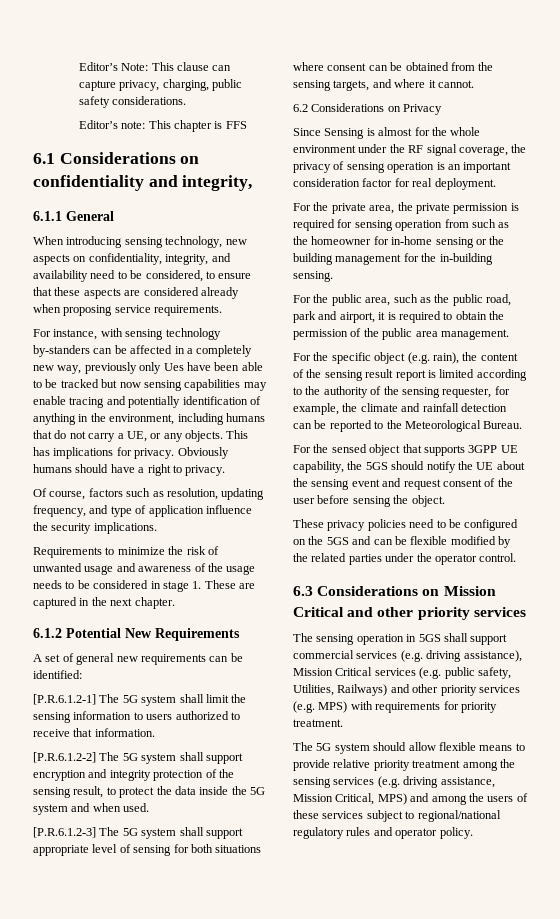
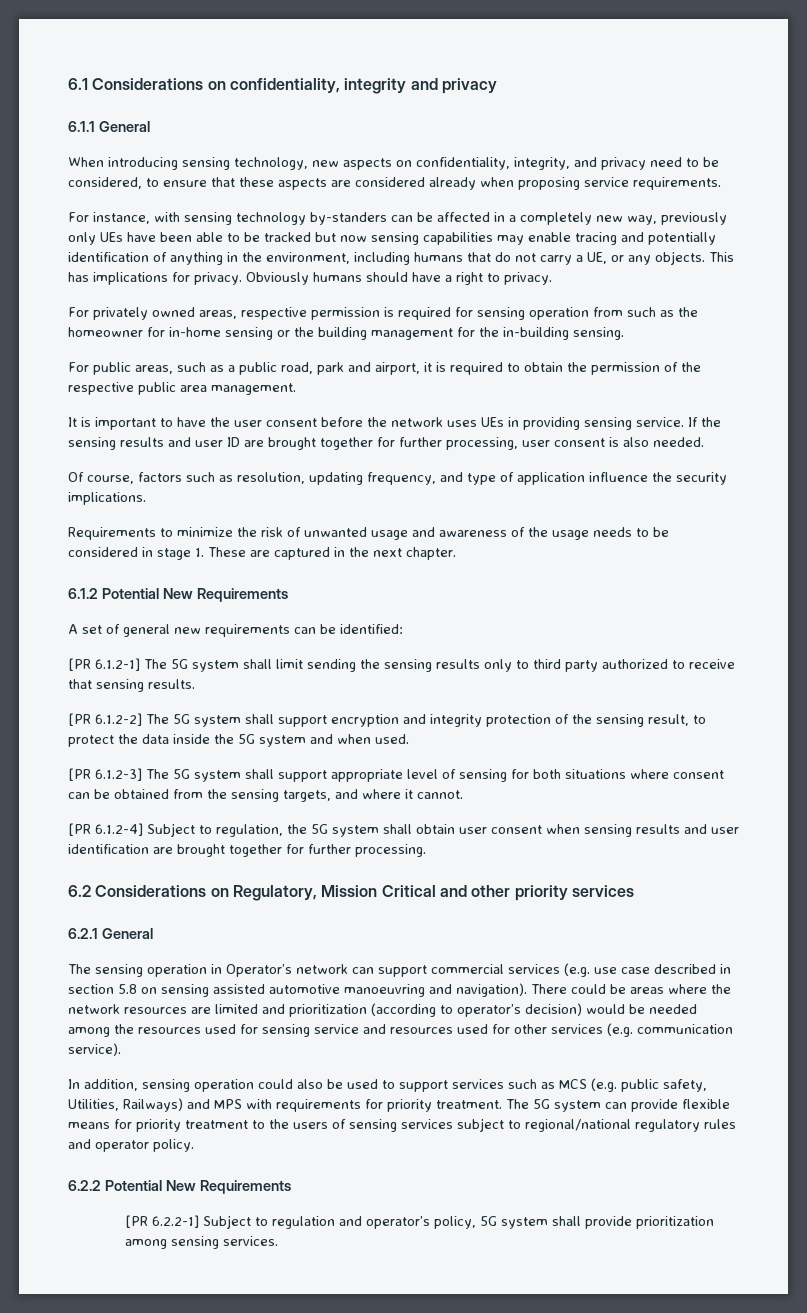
- Editor’s Note: This clause can capture privacy, charging, public safety considerations.
- Editor’s note: This chapter is FFS
- 6.1 Considerations on confidentiality and integrity,
+ 6.1 Considerations on confidentiality, integrity and privacy
- When introducing sensing technology, new aspects on confidentiality, integrity, and availability need to be considered, to ensure that these aspects are considered already when proposing service requirements.
+ When introducing sensing technology, new aspects on confidentiality, integrity, and privacy need to be considered, to ensure that these aspects are considered already when proposing service requirements.
- For instance, with sensing technology by-standers can be affected in a completely new way, previously only Ues have been able to be tracked but now sensing capabilities may enable tracing and potentially identification of anything in the environment, including humans that do not carry a UE, or any objects.
+ For instance, with sensing technology by-standers can be affected in a completely new way, previously only UEs have been able to be tracked but now sensing capabilities may enable tracing and potentially identification of anything in the environment, including humans that do not carry a UE, or any objects.
+ For privately owned areas, respective permission is required for sensing operation from such as the homeowner for in-home sensing or the building management for the in-building sensing.
+ For public areas, such as a public road, park and airport, it is required to obtain the permission of the respective public area management.
+ It is important to have the user consent before the network uses UEs in providing sensing service. If the sensing results and user ID are brought together for further processing, user consent is also needed.
- [P.R.6.1.2-1] The 5G system shall limit the sensing information to users authorized to receive that information.
- [P.R.6.1.2-2] The 5G system shall support encryption and integrity protection of the sensing result, to protect the data inside the 5G system and when used.
+ [PR 6.1.2-1] The 5G system shall limit sending the sensing results only to third party authorized to receive that sensing results.
+ [PR 6.1.2-2] The 5G system shall support encryption and integrity protection of the sensing result, to protect the data inside the 5G system and when used.
- [P.R.6.1.2-3] The 5G system shall support appropriate level of sensing for both situations where consent can be obtained from the sensing targets, and where it cannot.
+ [PR 6.1.2-3] The 5G system shall support appropriate level of sensing for both situations where consent can be obtained from the sensing targets, and where it cannot.
- 6.2 Considerations on Privacy
- Since Sensing is almost for the whole environment under the RF signal coverage, the privacy of sensing operation is an important consideration factor for real deployment.
- For the private area, the private permission is required for sensing operation from such as the homeowner for in-home sensing or the building management for the in-building sensing.
- For the public area, such as the public road, park and airport, it is required to obtain the permission of the public area management.
- For the specific object (e.g. rain), the content of the sensing result report is limited according to the authority of the sensing requester, for example, the climate and rainfall detection can be reported to the Meteorological Bureau.
- For the sensed object that supports 3GPP UE capability, the 5GS should notify the UE about the sensing event and request consent of the user before sensing the object.
- These privacy policies need to be configured on the 5GS and can be flexible modified by the related parties under the operator control.
- 6.3 Considerations on Mission Critical and other priority services
+ [PR 6.1.2-4] Subject to regulation, the 5G system shall obtain user consent when sensing results and user identification are brought together for further processing.
+ 6.2 Considerations on Regulatory, Mission Critical and other priority services
+ 6.2.1 General
- The sensing operation in 5GS shall support commercial services (e.g. driving assistance), Mission Critical services (e.g. public safety, Utilities, Railways) and other priority services (e.g. MPS) with requirements for priority treatment.
- The 5G system should allow flexible means to provide relative priority treatment among the sensing services (e.g. driving assistance, Mission Critical, MPS) and among the users of these services subject to regional/national regulatory rules and operator policy.
+ The sensing operation in Operator’s network can support commercial services (e.g. use case described in section 5.8 on sensing assisted automotive manoeuvring and navigation). There could be areas where the network resources are limited and prioritization (according to operator’s decision) would be needed among the resources used for sensing service and resources used for other services (e.g. communication service).
+ In addition, sensing operation could also be used to support services such as MCS (e.g. public safety, Utilities, Railways) and MPS with requirements for priority treatment. The 5G system can provide flexible means for priority treatment to the users of sensing services subject to regional/national regulatory rules and operator policy.
+ 6.2.2 Potential New Requirements
+ [PR 6.2.2-1] Subject to regulation and operator’s policy, 5G system shall provide prioritization among sensing services.

